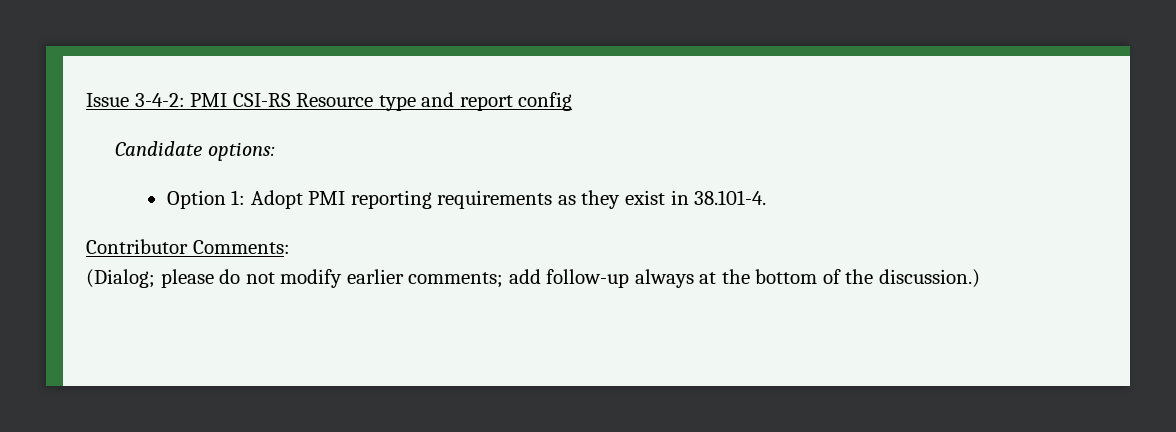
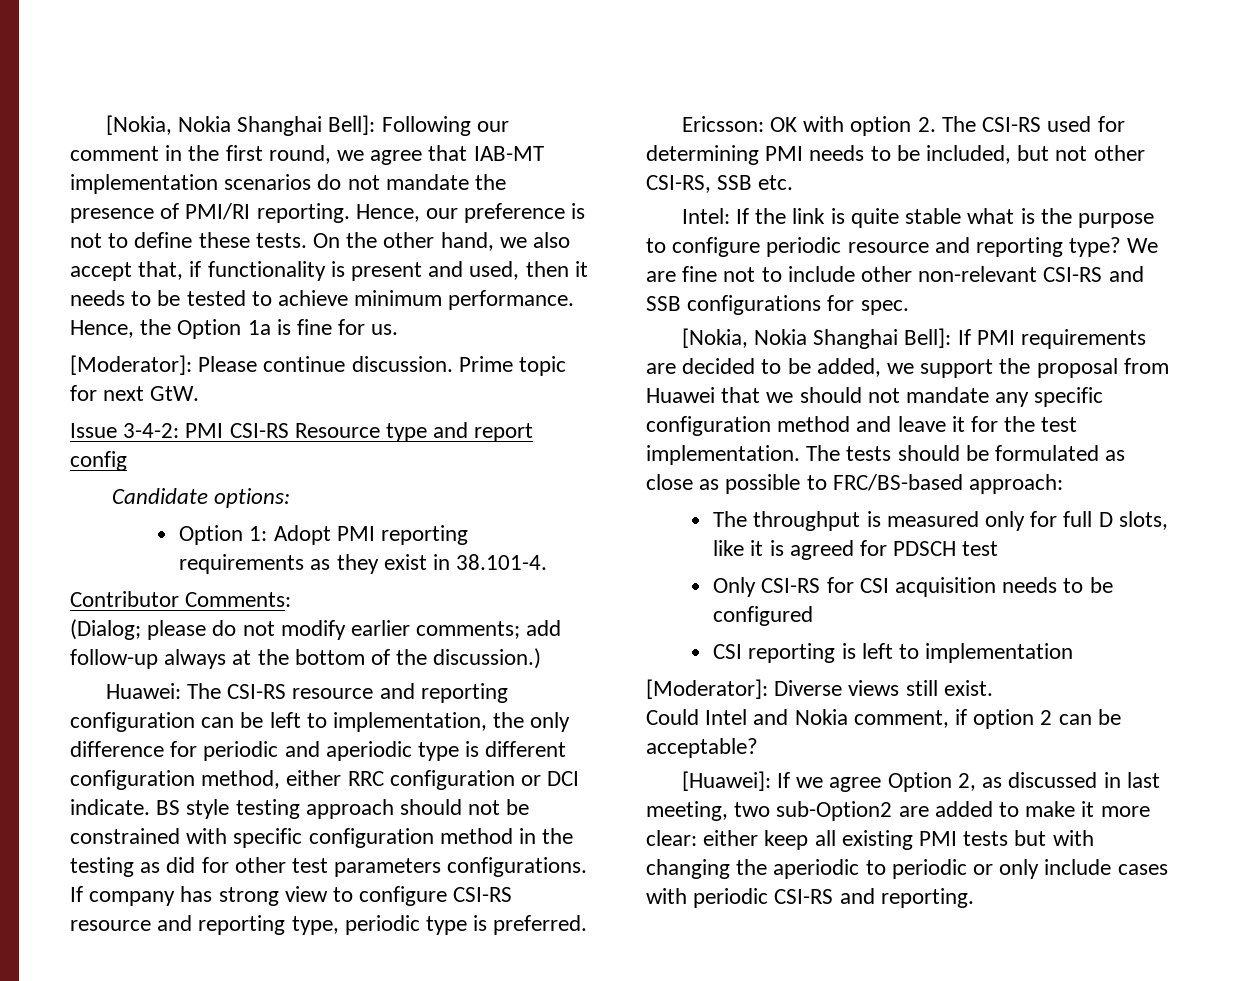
+ [Nokia, Nokia Shanghai Bell]: Following our comment in the first round, we agree that IAB-MT implementation scenarios do not mandate the presence of PMI/RI reporting. Hence, our preference is not to define these tests. On the other hand, we also accept that, if functionality is present and used, then it needs to be tested to achieve minimum performance. Hence, the Option 1a is fine for us.
+ [Moderator]: Please continue discussion. Prime topic for next GtW.
+ Huawei: The CSI-RS resource and reporting configuration can be left to implementation, the only difference for periodic and aperiodic type is different configuration method, either RRC configuration or DCI indicate. BS style testing approach should not be constrained with specific configuration method in the testing as did for other test parameters configurations. If company has strong view to configure CSI-RS resource and reporting type, periodic type is preferred.
+ Ericsson: OK with option 2. The CSI-RS used for determining PMI needs to be included, but not other CSI-RS, SSB etc.
+ Intel: If the link is quite stable what is the purpose to configure periodic resource and reporting type? We are fine not to include other non-relevant CSI-RS and SSB configurations for spec.
+ [Nokia, Nokia Shanghai Bell]: If PMI requirements are decided to be added, we support the proposal from Huawei that we should not mandate any specific configuration method and leave it for the test implementation. The tests should be formulated as close as possible to FRC/BS-based approach:
+ The throughput is measured only for full D slots, like it is agreed for PDSCH test
+ Only CSI-RS for CSI acquisition needs to be configured
+ CSI reporting is left to implementation
+ [Moderator]: Diverse views still exist.
+ Could Intel and Nokia comment, if option 2 can be acceptable?
+ [Huawei]: If we agree Option 2, as discussed in last meeting, two sub-Option2 are added to make it more clear: either keep all existing PMI tests but with changing the aperiodic to periodic or only include cases with periodic CSI-RS and reporting.

